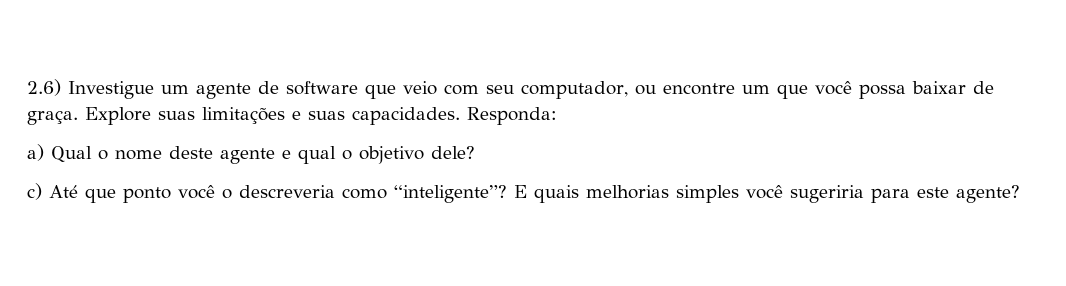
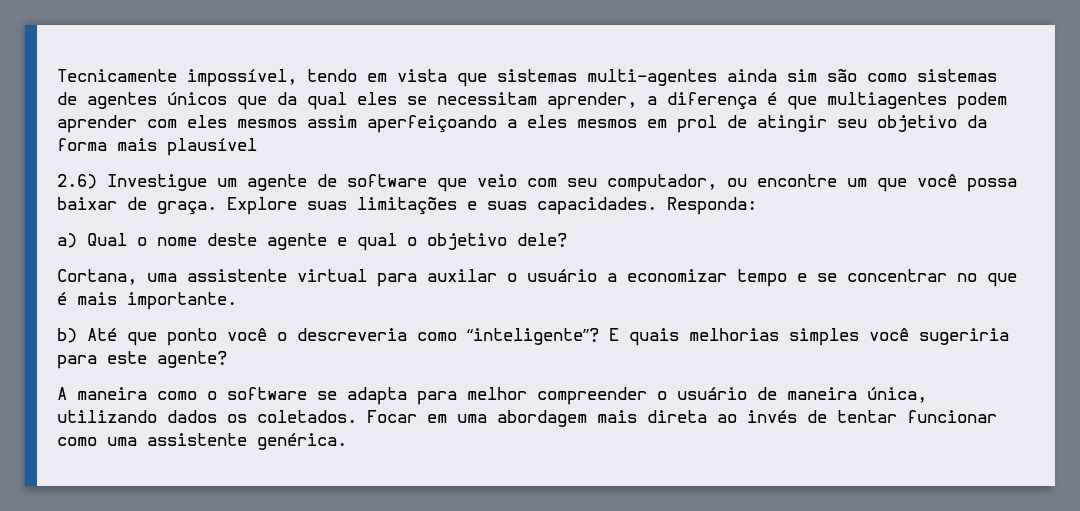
+ Tecnicamente impossível, tendo em vista que sistemas multi-agentes ainda sim são como sistemas de agentes únicos que da qual eles se necessitam aprender, a diferença é que multiagentes podem aprender com eles mesmos assim aperfeiçoando a eles mesmos em prol de atingir seu objetivo da forma mais plausível
- c) Até que ponto você o descreveria como “inteligente”?
+ Cortana, uma assistente virtual para auxilar o usuário a economizar tempo e se concentrar no que é mais importante.
+ b) Até que ponto você o descreveria como “inteligente”?
+ A maneira como o software se adapta para melhor compreender o usuário de maneira única, utilizando dados os coletados. Focar em uma abordagem mais direta ao invés de tentar funcionar como uma assistente genérica.

